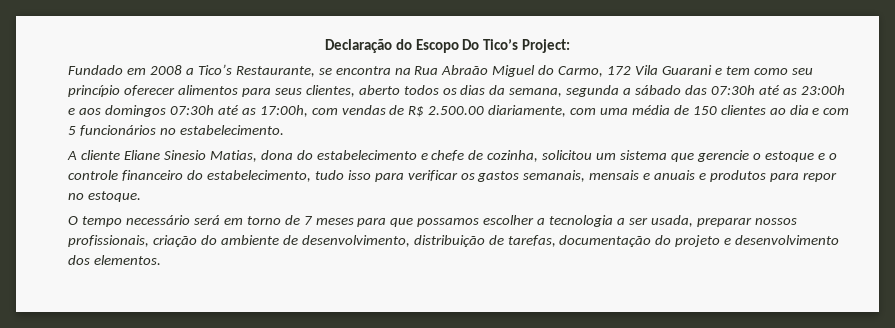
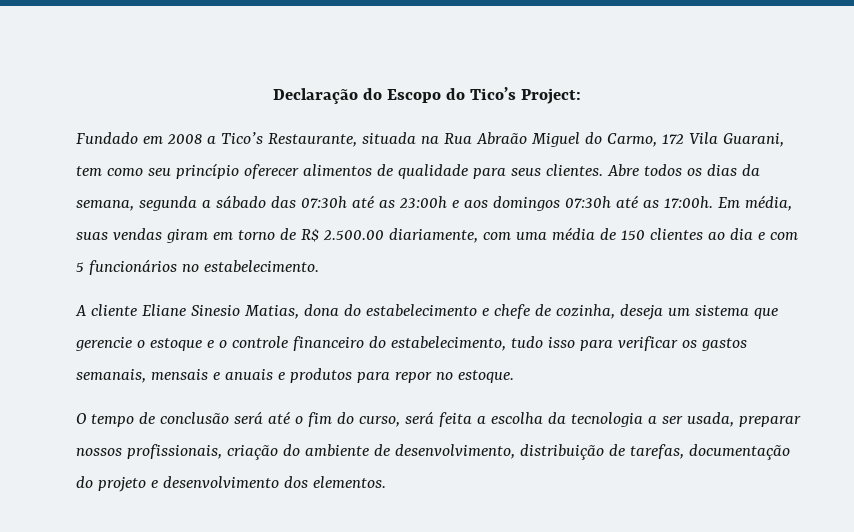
- Declaração do Escopo Do Tico’s Project:
+ Declaração do Escopo do Tico’s Project:
- Fundado em 2008 a Tico’s Restaurante, se encontra na Rua Abraão Miguel do Carmo, 172 Vila Guarani e tem como seu princípio oferecer alimentos para seus clientes, aberto todos os dias da semana, segunda a sábado das 07:30h até as 23:00h e aos domingos 07:30h até as 17:00h, com vendas de R$ 2.500.00 diariamente, com uma média de 150 clientes ao dia e com 5 funcionários no estabelecimento.
+ Fundado em 2008 a Tico’s Restaurante, situada na Rua Abraão Miguel do Carmo, 172 Vila Guarani, tem como seu princípio oferecer alimentos de qualidade para seus clientes. Abre todos os dias da semana, segunda a sábado das 07:30h até as 23:00h e aos domingos 07:30h até as 17:00h. Em média, suas vendas giram em torno de R$ 2.500.00 diariamente, com uma média de 150 clientes ao dia e com 5 funcionários no estabelecimento.
- A cliente Eliane Sinesio Matias, dona do estabelecimento e chefe de cozinha, solicitou um sistema que gerencie o estoque e o controle financeiro do estabelecimento, tudo isso para verificar os gastos semanais, mensais e anuais e produtos para repor no estoque.
+ A cliente Eliane Sinesio Matias, dona do estabelecimento e chefe de cozinha, deseja um sistema que gerencie o estoque e o controle financeiro do estabelecimento, tudo isso para verificar os gastos semanais, mensais e anuais e produtos para repor no estoque.
- O tempo necessário será em torno de 7 meses para que possamos escolher a tecnologia a ser usada, preparar nossos profissionais, criação do ambiente de desenvolvimento, distribuição de tarefas, documentação do projeto e desenvolvimento dos elementos.
+ O tempo de conclusão será até o fim do curso, será feita a escolha da tecnologia a ser usada, preparar nossos profissionais, criação do ambiente de desenvolvimento, distribuição de tarefas, documentação do projeto e desenvolvimento dos elementos.

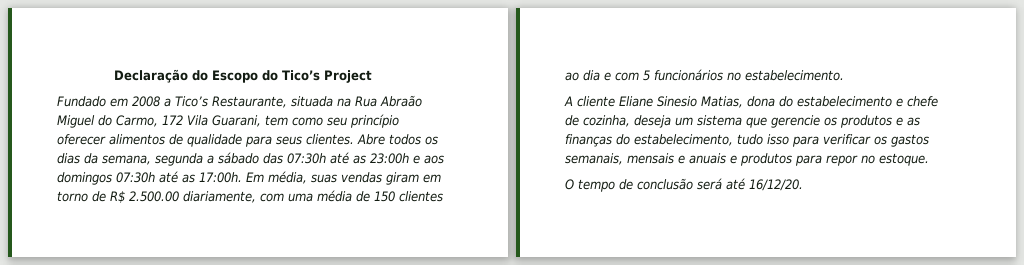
- Declaração do Escopo do Tico’s Project:
+ Declaração do Escopo do Tico’s Project
- A cliente Eliane Sinesio Matias, dona do estabelecimento e chefe de cozinha, deseja um sistema que gerencie o estoque e o controle financeiro do estabelecimento, tudo isso para verificar os gastos semanais, mensais e anuais e produtos para repor no estoque.
+ A cliente Eliane Sinesio Matias, dona do estabelecimento e chefe de cozinha, deseja um sistema que gerencie os produtos e as finanças do estabelecimento, tudo isso para verificar os gastos semanais, mensais e anuais e produtos para repor no estoque.
- O tempo de conclusão será até o fim do curso, será feita a escolha da tecnologia a ser usada, preparar nossos profissionais, criação do ambiente de desenvolvimento, distribuição de tarefas, documentação do projeto e desenvolvimento dos elementos.
+ O tempo de conclusão será até 16/12/20.

